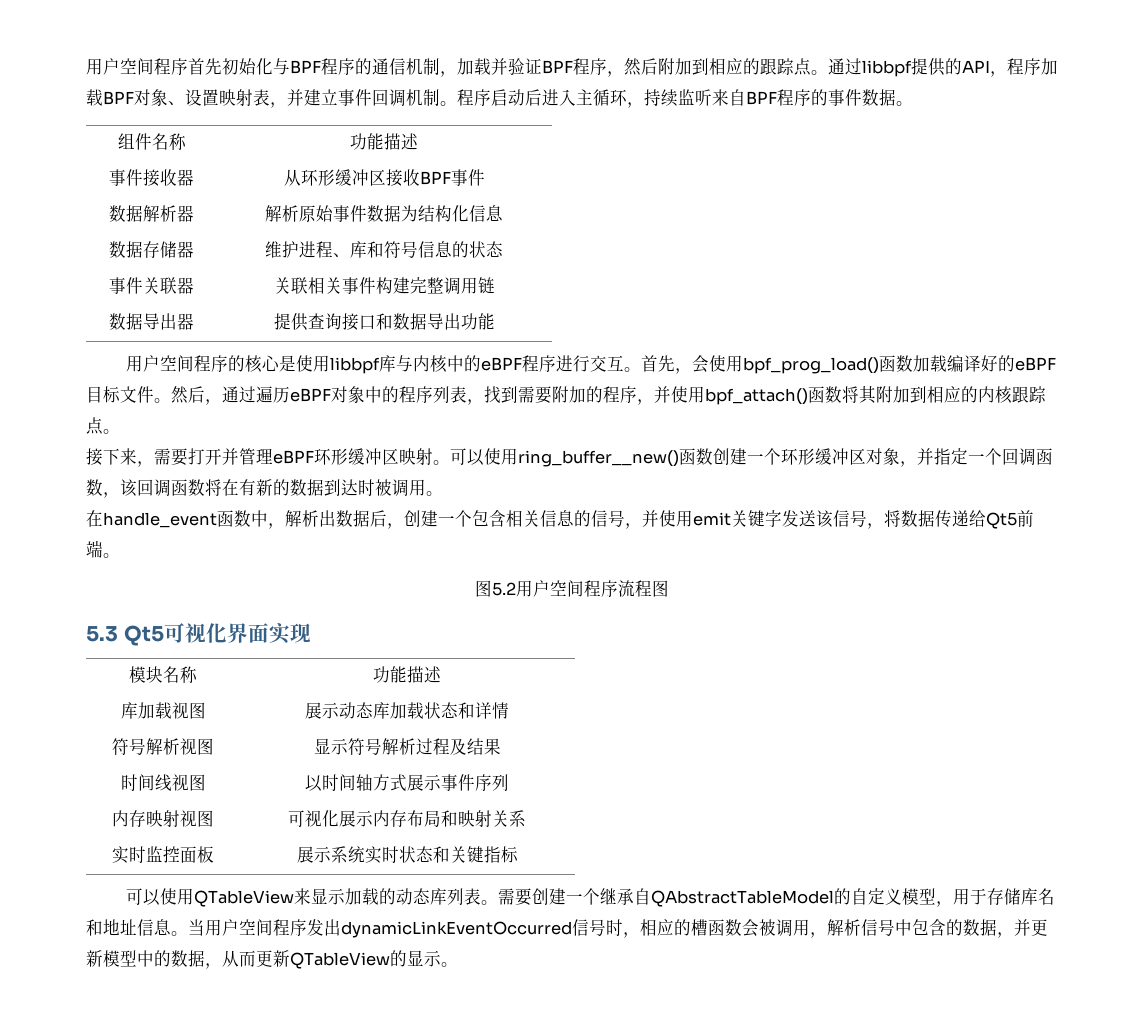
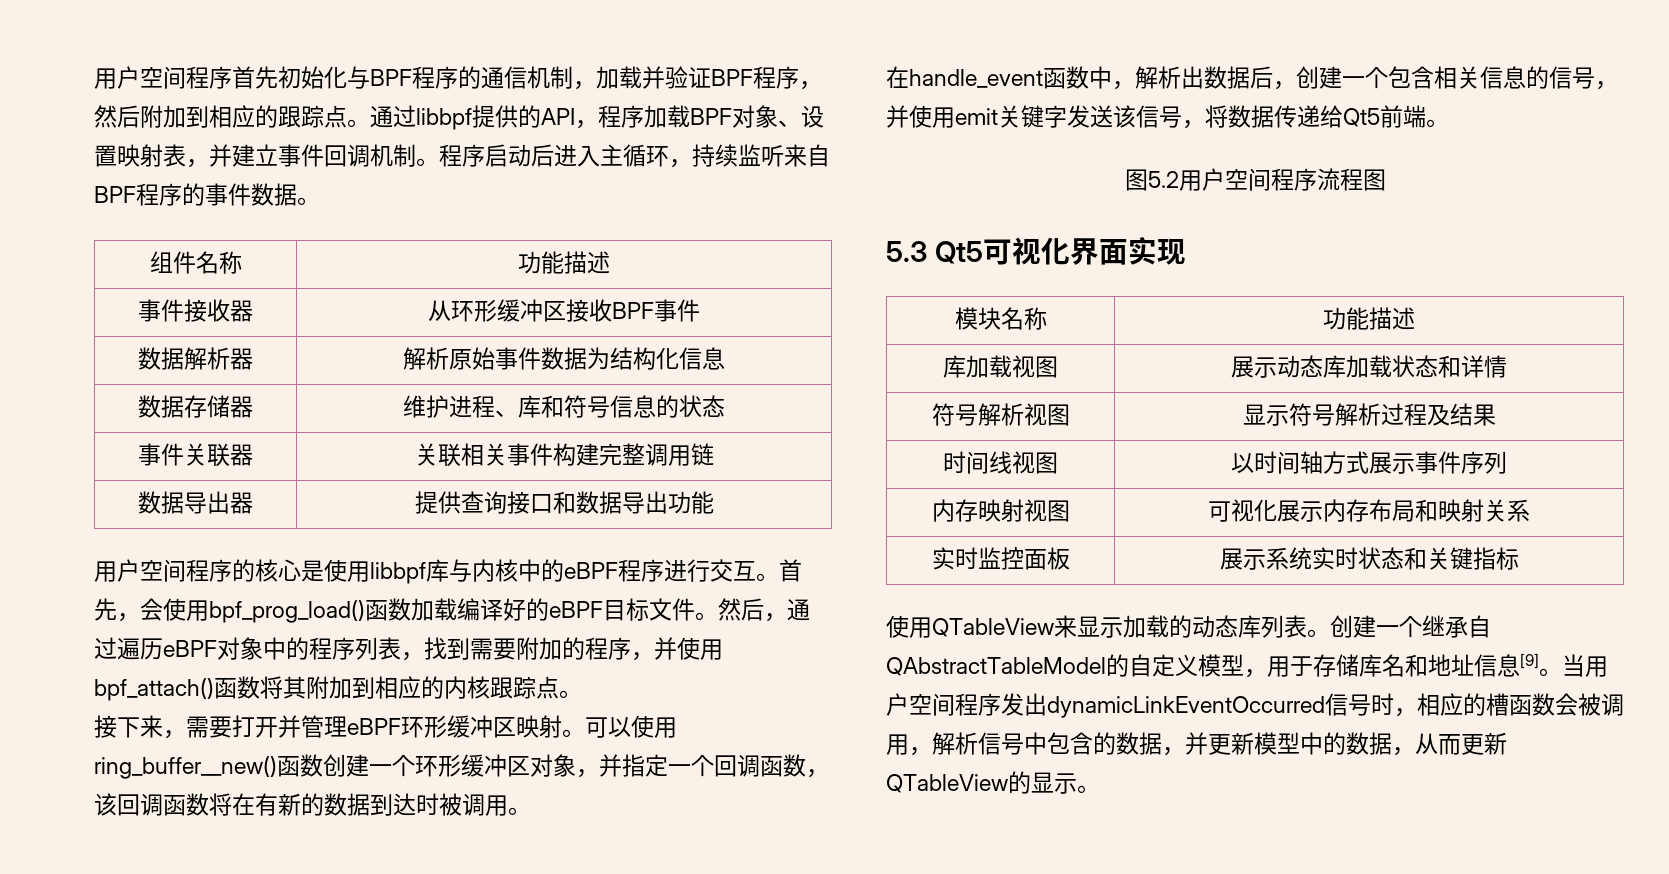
- 可以使用QTableView来显示加载的动态库列表。
+ 使用QTableView来显示加载的动态库列表。
- 需要创建一个继承自QAbstractTableModel的自定义模型，用于存储库名和地址信息。
+ 创建一个继承自QAbstractTableModel的自定义模型，用于存储库名和地址信息[9]。

